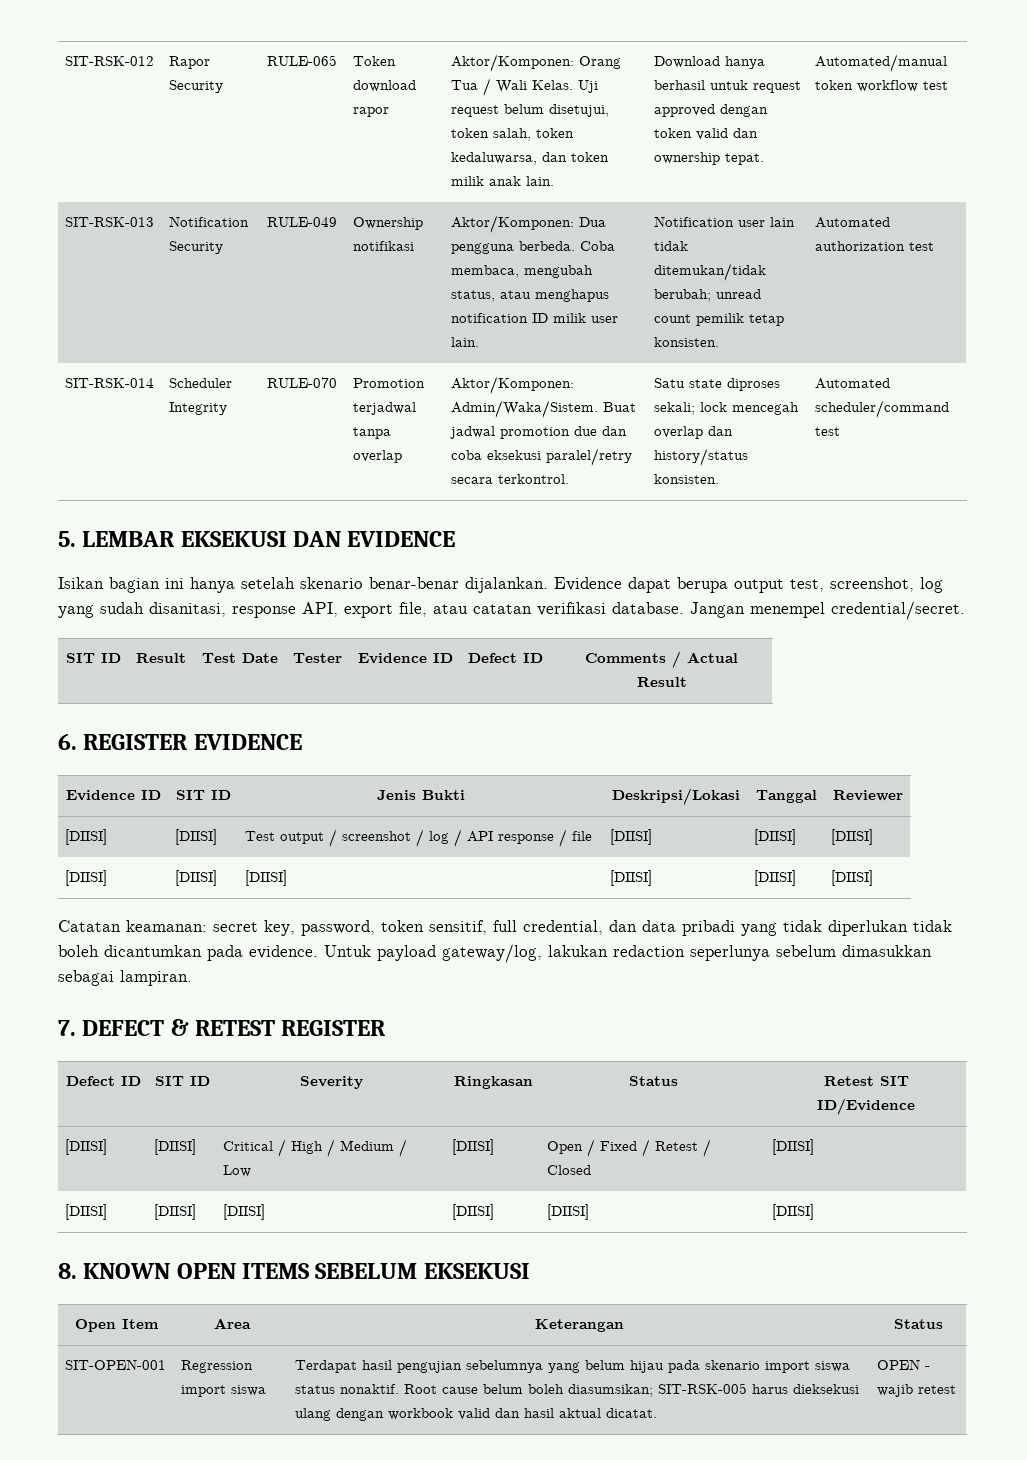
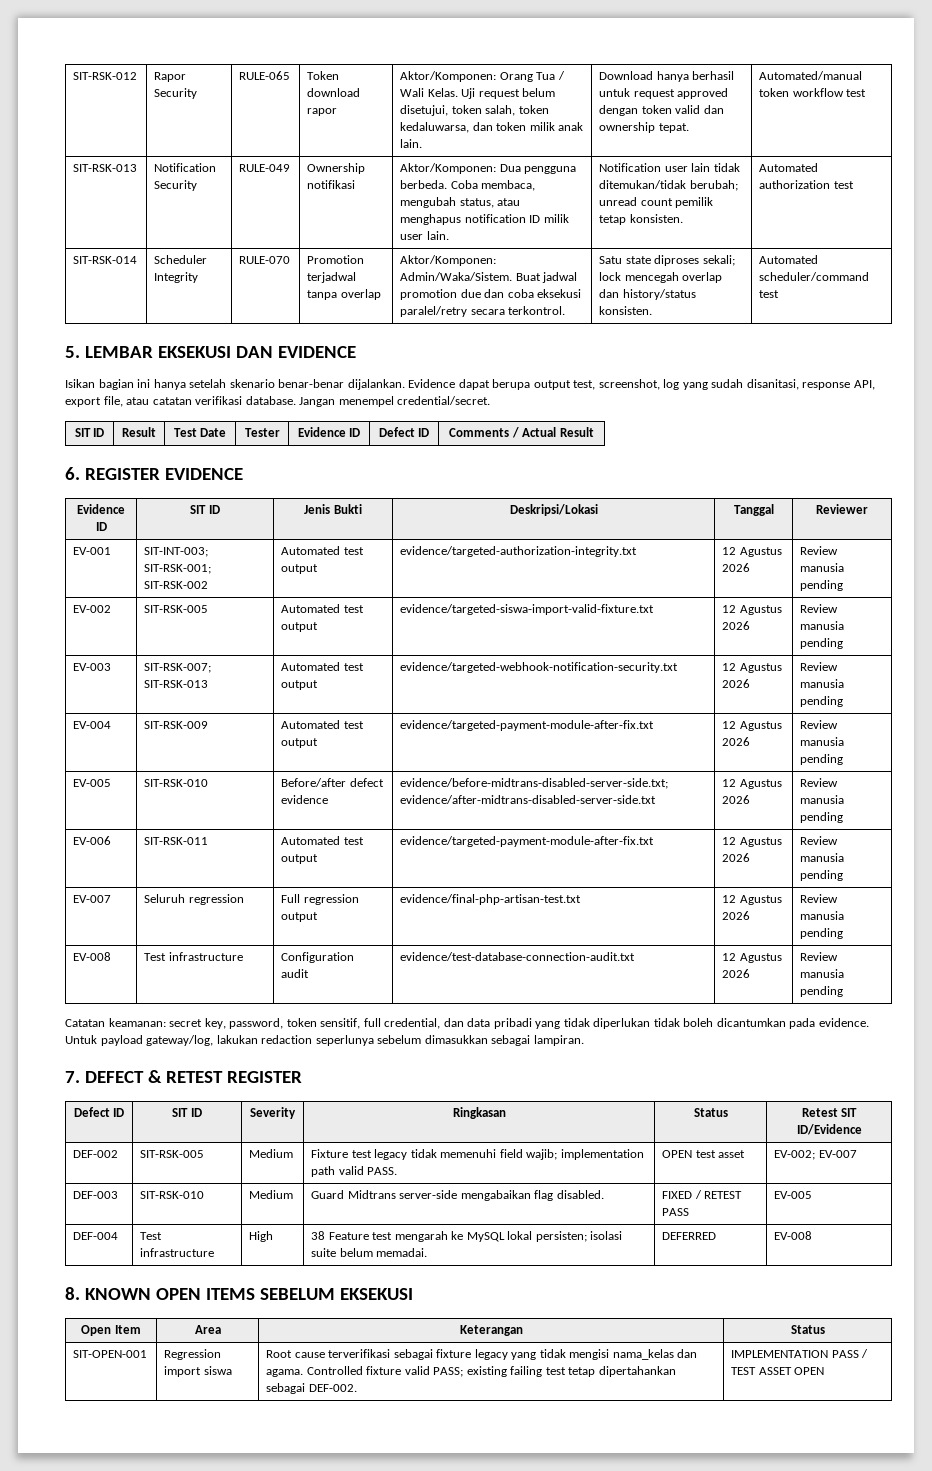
- [DIISI] | [DIISI] | Test output / screenshot / log / API response / file | [DIISI] | [DIISI] | [DIISI]
- [DIISI] | [DIISI] | [DIISI] | [DIISI] | [DIISI] | [DIISI]
+ EV-001 | SIT-INT-003; SIT-RSK-001; SIT-RSK-002 | Automated test output | evidence/targeted-authorization-integrity.txt | 12 Agustus 2026 | Review manusia pending
+ EV-002 | SIT-RSK-005 | Automated test output | evidence/targeted-siswa-import-valid-fixture.txt | 12 Agustus 2026 | Review manusia pending
+ EV-003 | SIT-RSK-007; SIT-RSK-013 | Automated test output | evidence/targeted-webhook-notification-security.txt | 12 Agustus 2026 | Review manusia pending
+ EV-004 | SIT-RSK-009 | Automated test output | evidence/targeted-payment-module-after-fix.txt | 12 Agustus 2026 | Review manusia pending
+ EV-005 | SIT-RSK-010 | Before/after defect evidence | evidence/before-midtrans-disabled-server-side.txt; evidence/after-midtrans-disabled-server-side.txt | 12 Agustus 2026 | Review manusia pending
+ EV-006 | SIT-RSK-011 | Automated test output | evidence/targeted-payment-module-after-fix.txt | 12 Agustus 2026 | Review manusia pending
+ EV-007 | Seluruh regression | Full regression output | evidence/final-php-artisan-test.txt | 12 Agustus 2026 | Review manusia pending
+ EV-008 | Test infrastructure | Configuration audit | evidence/test-database-connection-audit.txt | 12 Agustus 2026 | Review manusia pending
- [DIISI] | [DIISI] | Critical / High / Medium / Low | [DIISI] | Open / Fixed / Retest / Closed | [DIISI]
- [DIISI] | [DIISI] | [DIISI] | [DIISI] | [DIISI] | [DIISI]
+ DEF-002 | SIT-RSK-005 | Medium | Fixture test legacy tidak memenuhi field wajib; implementation path valid PASS. | OPEN test asset | EV-002; EV-007
+ DEF-003 | SIT-RSK-010 | Medium | Guard Midtrans server-side mengabaikan flag disabled. | FIXED / RETEST PASS | EV-005
+ DEF-004 | Test infrastructure | High | 38 Feature test mengarah ke MySQL lokal persisten; isolasi suite belum memadai. | DEFERRED | EV-008
- SIT-OPEN-001 | Regression import siswa | Terdapat hasil pengujian sebelumnya yang belum hijau pada skenario import siswa status nonaktif. Root cause belum boleh diasumsikan; SIT-RSK-005 harus dieksekusi ulang dengan workbook valid dan hasil aktual dicatat. | OPEN - wajib retest
+ SIT-OPEN-001 | Regression import siswa | Root cause terverifikasi sebagai fixture legacy yang tidak mengisi nama_kelas dan agama. Controlled fixture valid PASS; existing failing test tetap dipertahankan sebagai DEF-002. | IMPLEMENTATION PASS / TEST ASSET OPEN

